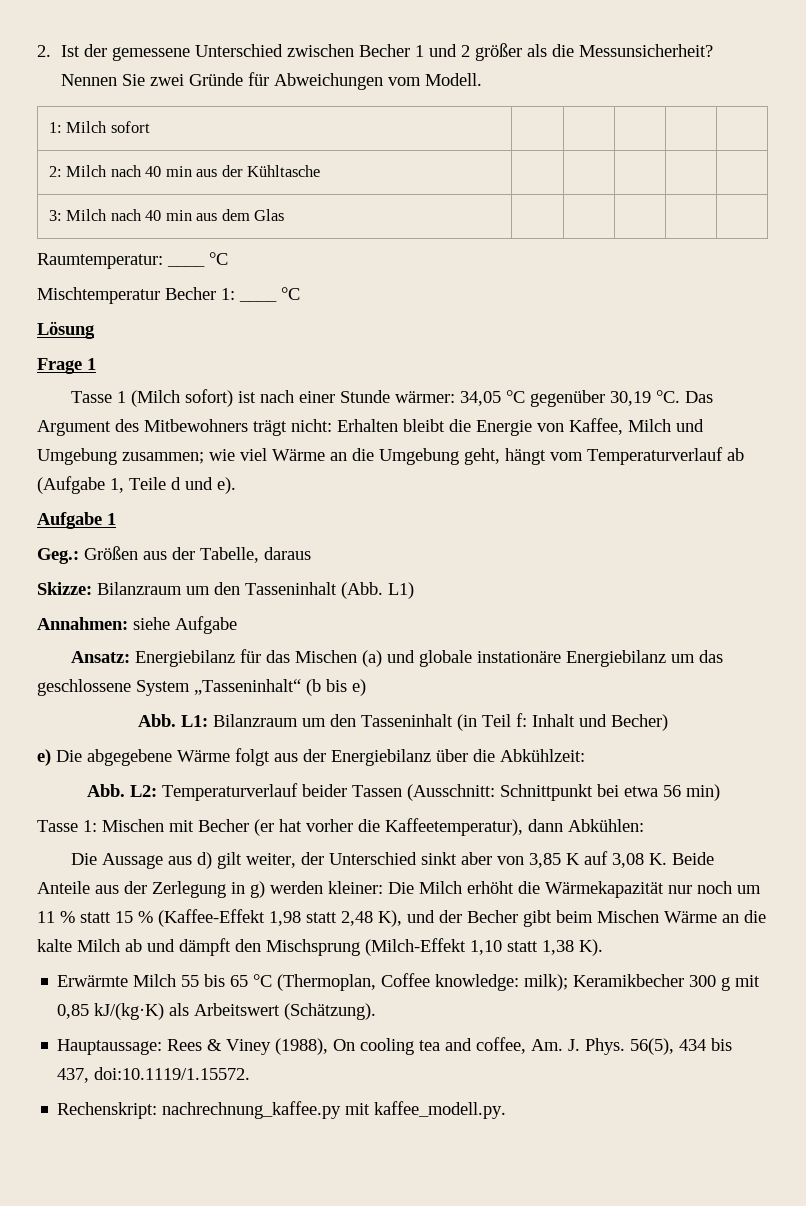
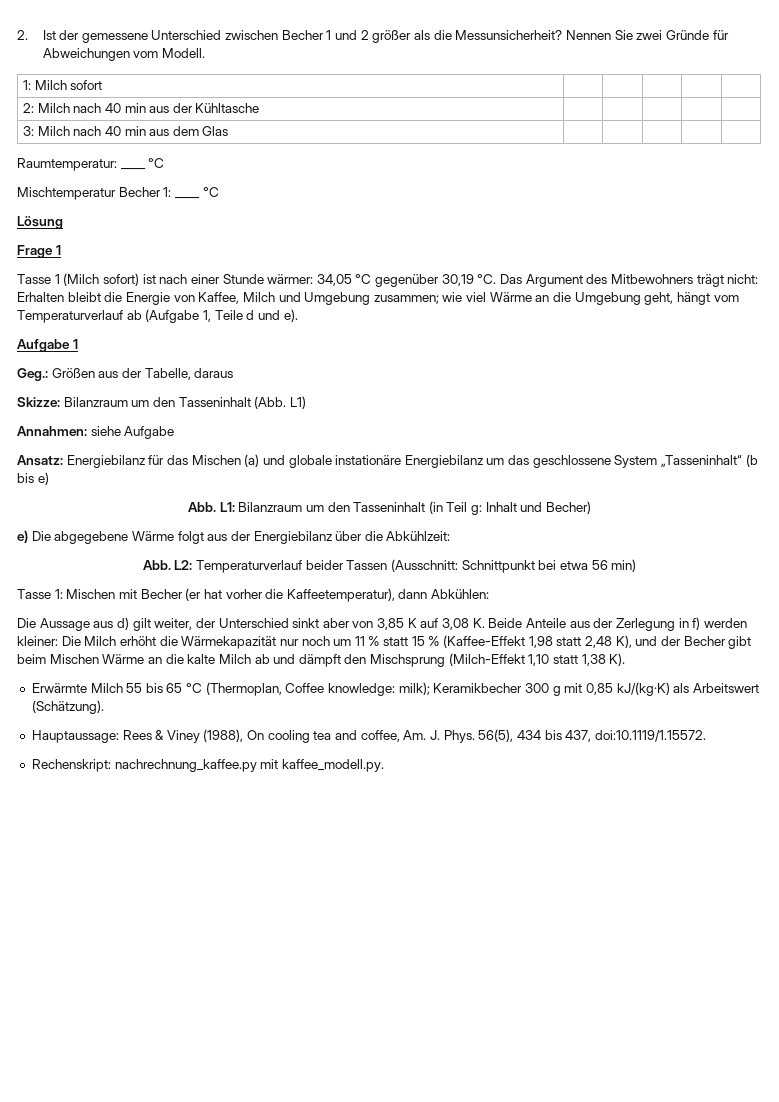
- Abb. L1: Bilanzraum um den Tasseninhalt (in Teil f: Inhalt und Becher)
+ Abb. L1: Bilanzraum um den Tasseninhalt (in Teil g: Inhalt und Becher)
- Die Aussage aus d) gilt weiter, der Unterschied sinkt aber von 3,85 K auf 3,08 K. Beide Anteile aus der Zerlegung in g) werden kleiner:
+ Die Aussage aus d) gilt weiter, der Unterschied sinkt aber von 3,85 K auf 3,08 K. Beide Anteile aus der Zerlegung in f) werden kleiner:

